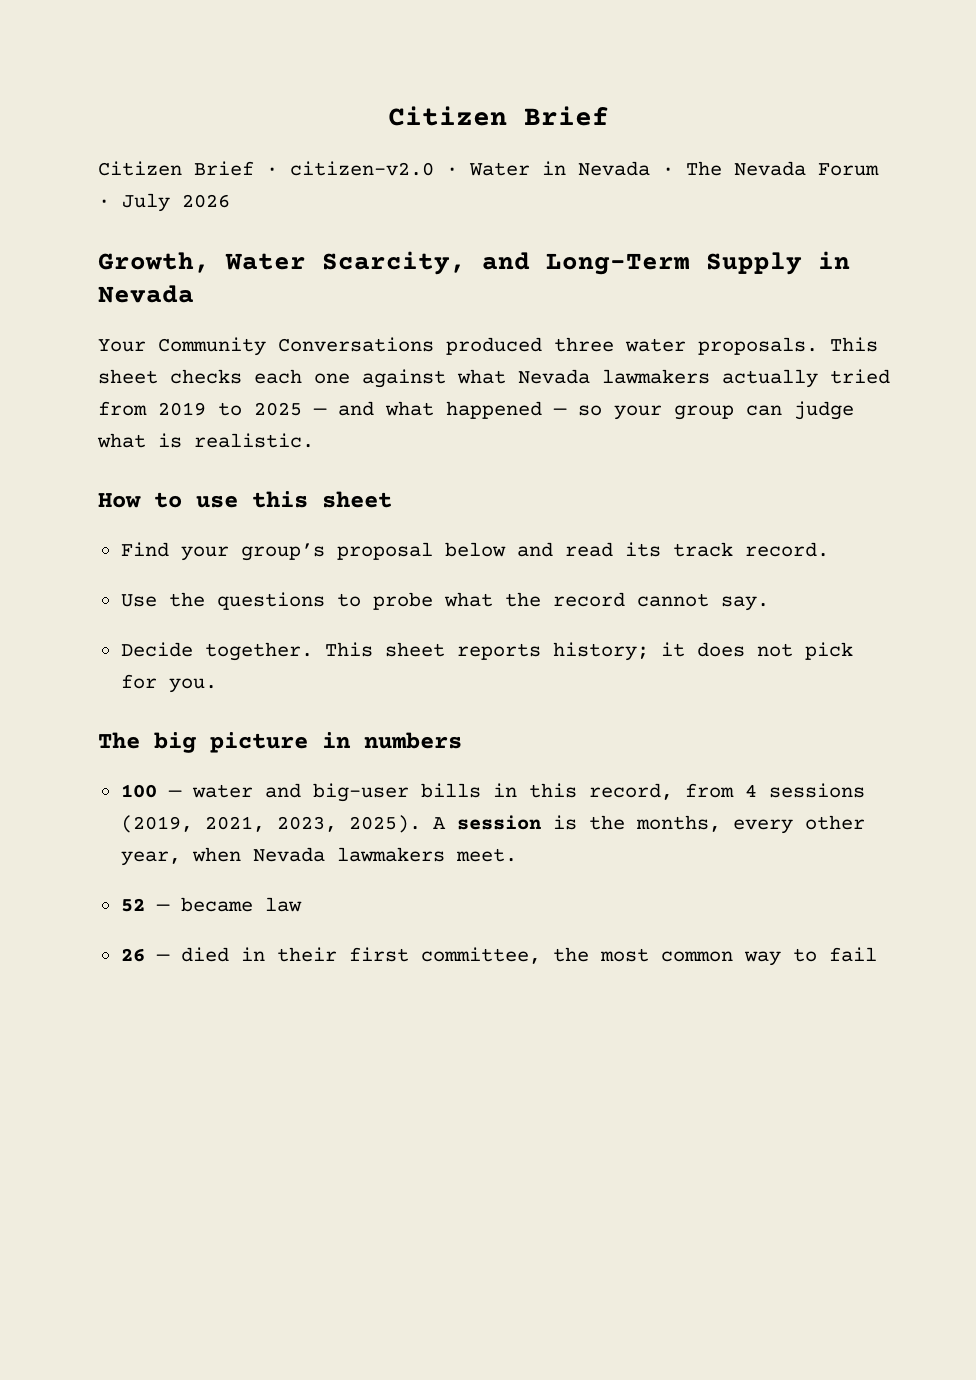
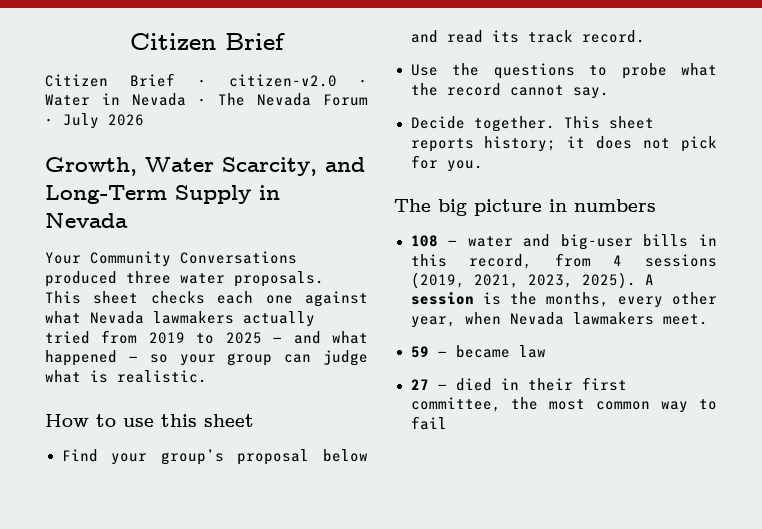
- 100 — water and big-user bills in this record, from 4 sessions (2019, 2021, 2023, 2025).
+ 108 — water and big-user bills in this record, from 4 sessions (2019, 2021, 2023, 2025).
- 52 — became law
+ 59 — became law
- 26 — died in their first committee, the most common way to fail
+ 27 — died in their first committee, the most common way to fail

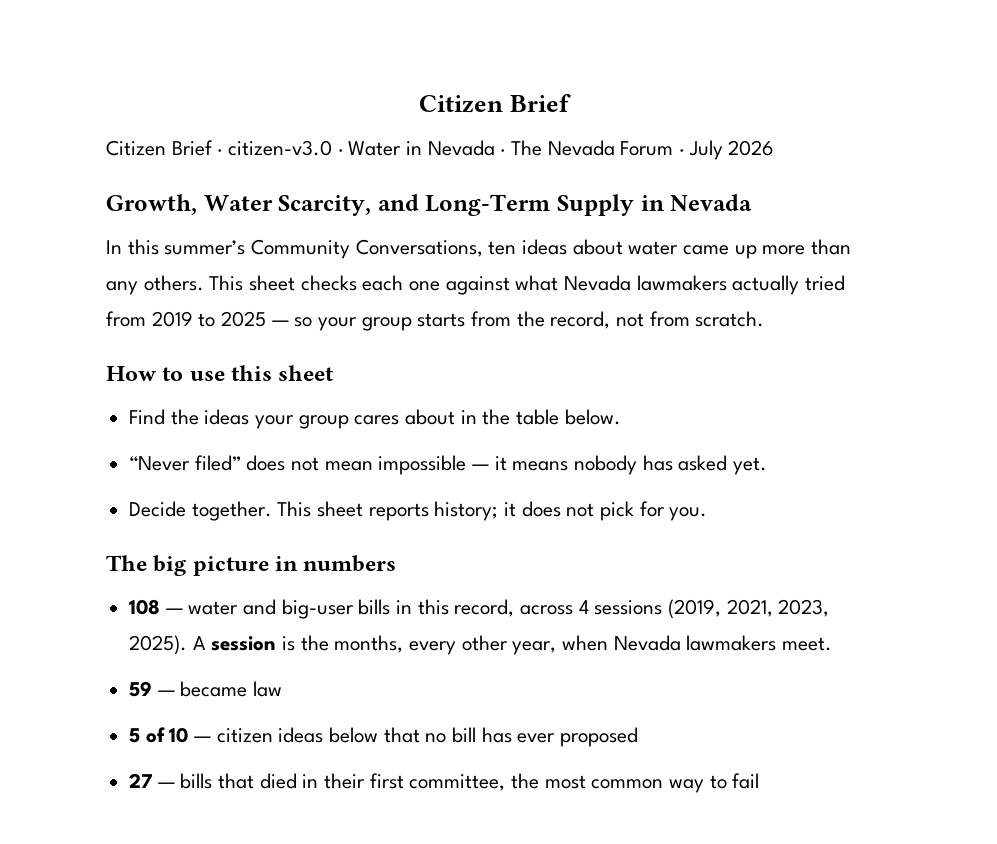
- Citizen Brief · citizen-v2.0 · Water in Nevada · The Nevada Forum · July 2026
+ Citizen Brief · citizen-v3.0 · Water in Nevada · The Nevada Forum · July 2026
- Your Community Conversations produced three water proposals.
+ In this summer’s Community Conversations, ten ideas about water came up more than any others.
- This sheet checks each one against what Nevada lawmakers actually tried from 2019 to 2025 — and what happened — so your group can judge what is realistic.
+ This sheet checks each one against what Nevada lawmakers actually tried from 2019 to 2025 — so your group starts from the record, not from scratch.
- Find your group’s proposal below and read its track record.
- Use the questions to probe what the record cannot say.
+ Find the ideas your group cares about in the table below.
+ “Never filed” does not mean impossible — it means nobody has asked yet.
- 108 — water and big-user bills in this record, from 4 sessions (2019, 2021, 2023, 2025).
+ 108 — water and big-user bills in this record, across 4 sessions (2019, 2021, 2023, 2025).
+ 5 of 10 — citizen ideas below that no bill has ever proposed
- 27 — died in their first committee, the most common way to fail
+ 27 — bills that died in their first committee, the most common way to fail

